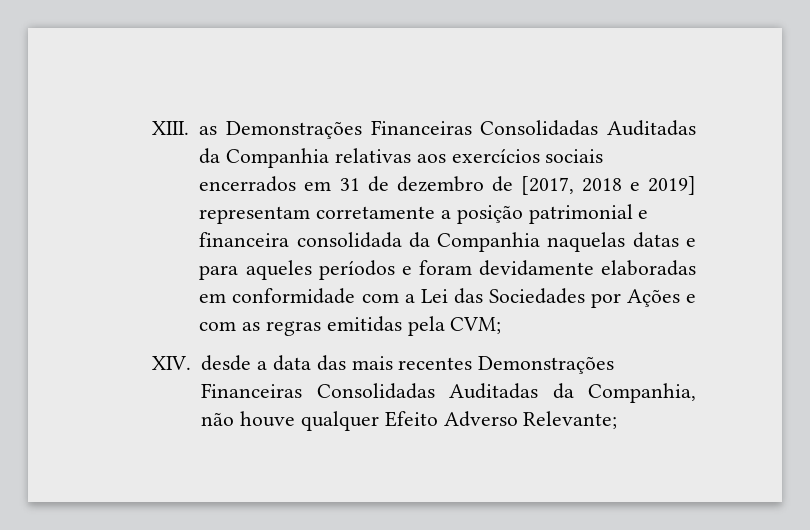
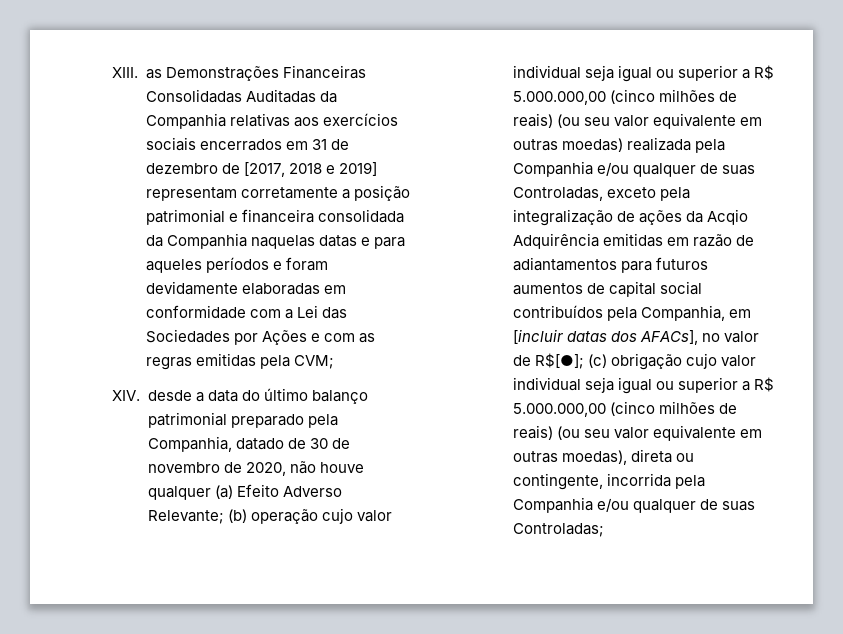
- XIV. desde a data das mais recentes Demonstrações Financeiras Consolidadas Auditadas da Companhia, não houve qualquer Efeito Adverso Relevante;
+ XIV. desde a data do último balanço patrimonial preparado pela Companhia, datado de 30 de novembro de 2020, não houve qualquer (a) Efeito Adverso Relevante; (b) operação cujo valor individual seja igual ou superior a R$ 5.000.000,00 (cinco milhões de reais) (ou seu valor equivalente em outras moedas) realizada pela Companhia e/ou qualquer de suas Controladas, exceto pela integralização de ações da Acqio Adquirência emitidas em razão de adiantamentos para futuros aumentos de capital social contribuídos pela Companhia, em [incluir datas dos AFACs], no valor de R$[●]; (c) obrigação cujo valor individual seja igual ou superior a R$ 5.000.000,00 (cinco milhões de reais) (ou seu valor equivalente em outras moedas), direta ou contingente, incorrida pela Companhia e/ou qualquer de suas Controladas;

